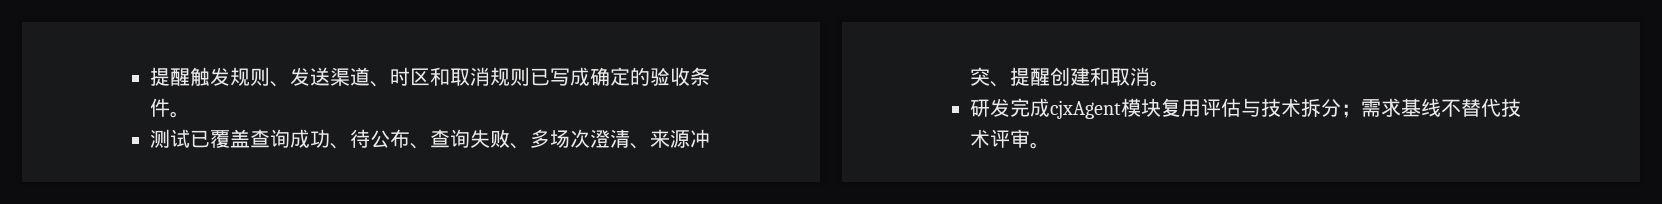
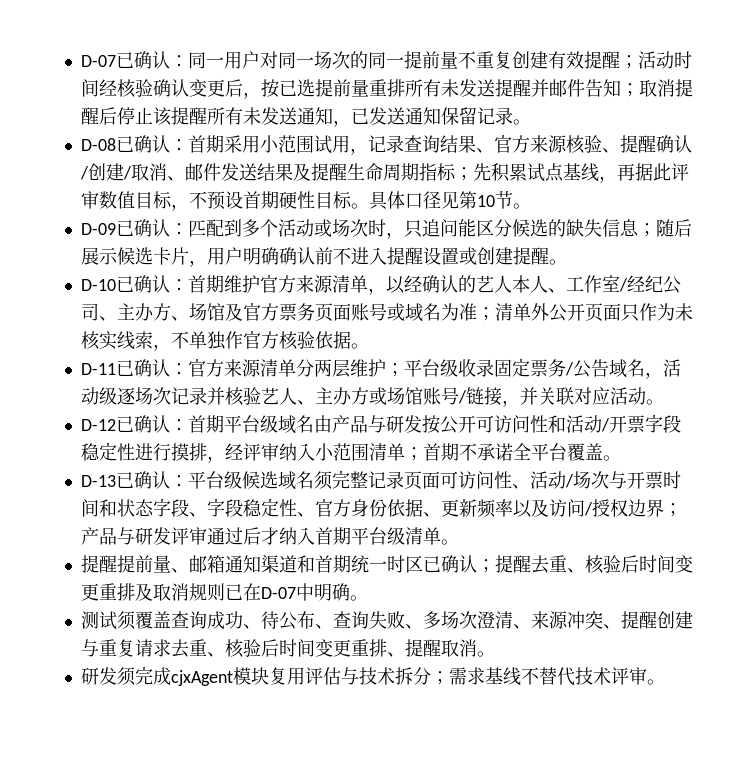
- 提醒触发规则、发送渠道、时区和取消规则已写成确定的验收条件。
+ D-07已确认：同一用户对同一场次的同一提前量不重复创建有效提醒；活动时间经核验确认变更后，按已选提前量重排所有未发送提醒并邮件告知；取消提醒后停止该提醒所有未发送通知，已发送通知保留记录。
+ D-08已确认：首期采用小范围试用，记录查询结果、官方来源核验、提醒确认/创建/取消、邮件发送结果及提醒生命周期指标；先积累试点基线，再据此评审数值目标，不预设首期硬性目标。具体口径见第10节。
+ D-09已确认：匹配到多个活动或场次时，只追问能区分候选的缺失信息；随后展示候选卡片，用户明确确认前不进入提醒设置或创建提醒。
+ D-10已确认：首期维护官方来源清单，以经确认的艺人本人、工作室/经纪公司、主办方、场馆及官方票务页面账号或域名为准；清单外公开页面只作为未核实线索，不单独作官方核验依据。
+ D-11已确认：官方来源清单分两层维护；平台级收录固定票务/公告域名，活动级逐场次记录并核验艺人、主办方或场馆账号/链接，并关联对应活动。
+ D-12已确认：首期平台级域名由产品与研发按公开可访问性和活动/开票字段稳定性进行摸排，经评审纳入小范围清单；首期不承诺全平台覆盖。
+ D-13已确认：平台级候选域名须完整记录页面可访问性、活动/场次与开票时间和状态字段、字段稳定性、官方身份依据、更新频率以及访问/授权边界；产品与研发评审通过后才纳入首期平台级清单。
+ 提醒提前量、邮箱通知渠道和首期统一时区已确认；提醒去重、核验后时间变更重排及取消规则已在D-07中明确。
- 测试已覆盖查询成功、待公布、查询失败、多场次澄清、来源冲突、提醒创建和取消。
+ 测试须覆盖查询成功、待公布、查询失败、多场次澄清、来源冲突、提醒创建与重复请求去重、核验后时间变更重排、提醒取消。
- 研发完成cjxAgent模块复用评估与技术拆分；需求基线不替代技术评审。
+ 研发须完成cjxAgent模块复用评估与技术拆分；需求基线不替代技术评审。

